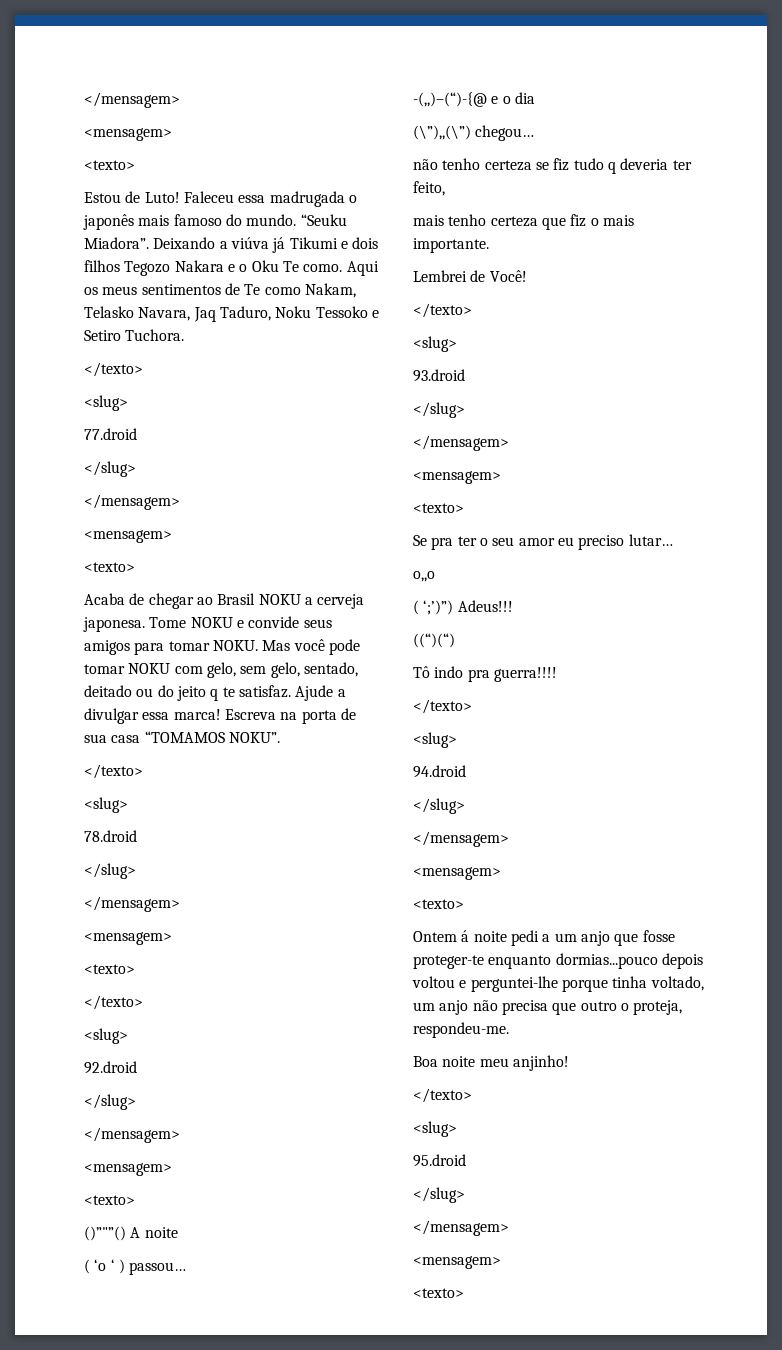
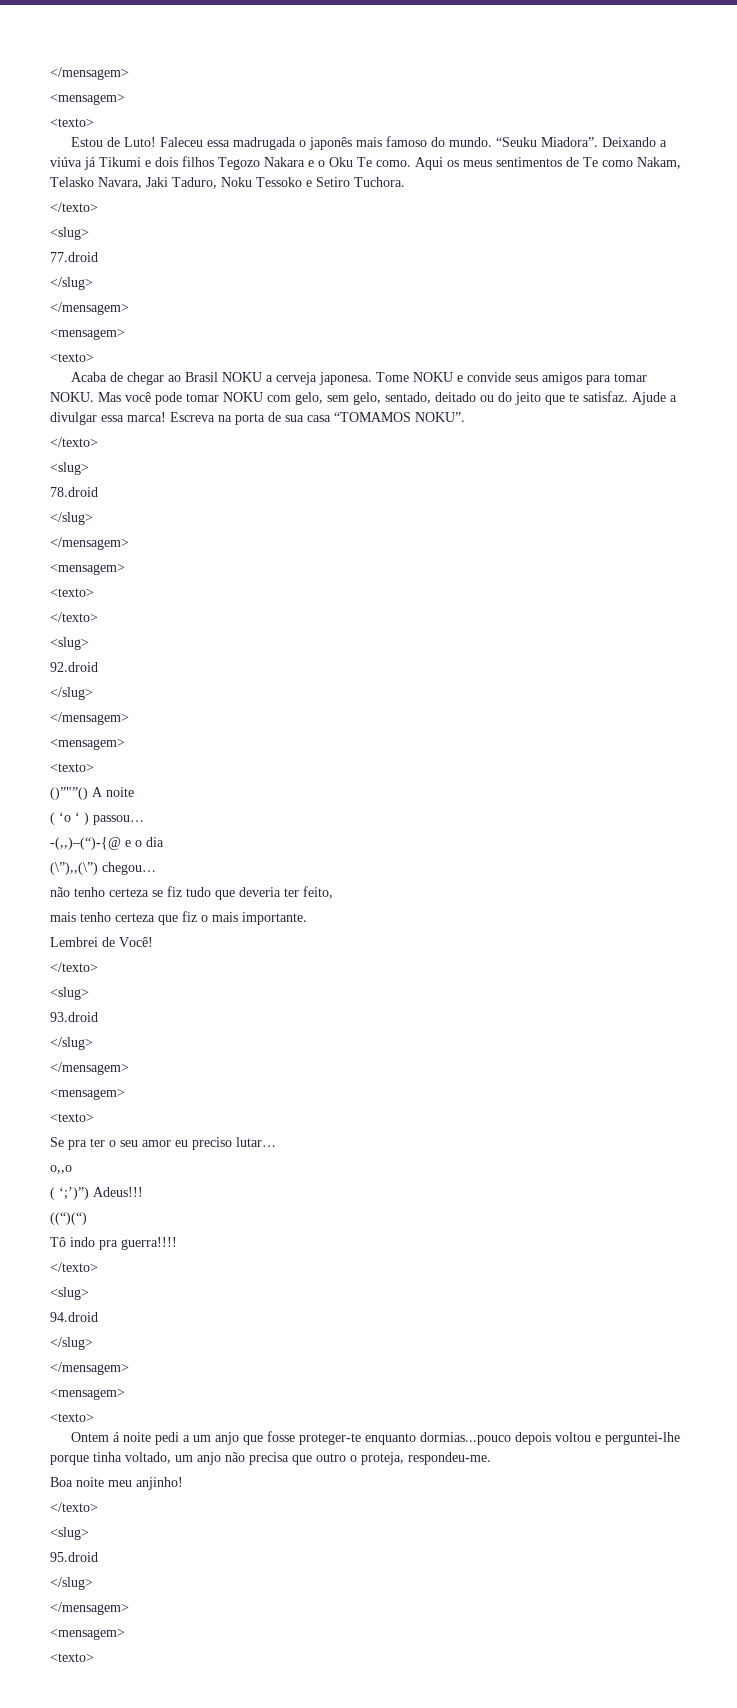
- Aqui os meus sentimentos de Te como Nakam, Telasko Navara, Jaq Taduro, Noku Tessoko e Setiro Tuchora.
+ Aqui os meus sentimentos de Te como Nakam, Telasko Navara, Jaki Taduro, Noku Tessoko e Setiro Tuchora.
- Mas você pode tomar NOKU com gelo, sem gelo, sentado, deitado ou do jeito q te satisfaz.
+ Mas você pode tomar NOKU com gelo, sem gelo, sentado, deitado ou do jeito que te satisfaz.
- não tenho certeza se fiz tudo q deveria ter feito,
+ não tenho certeza se fiz tudo que deveria ter feito,

